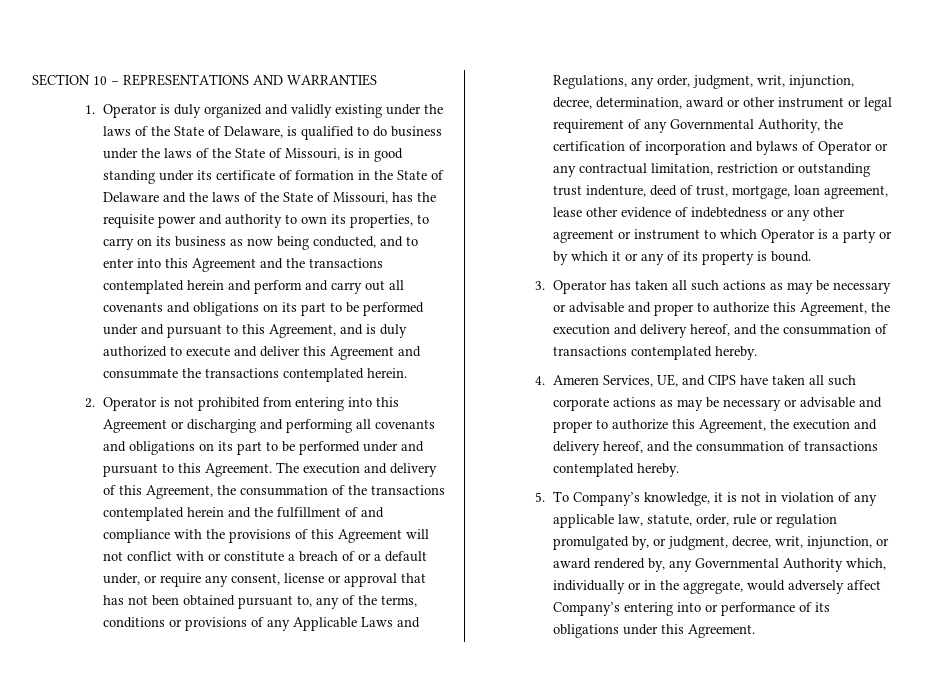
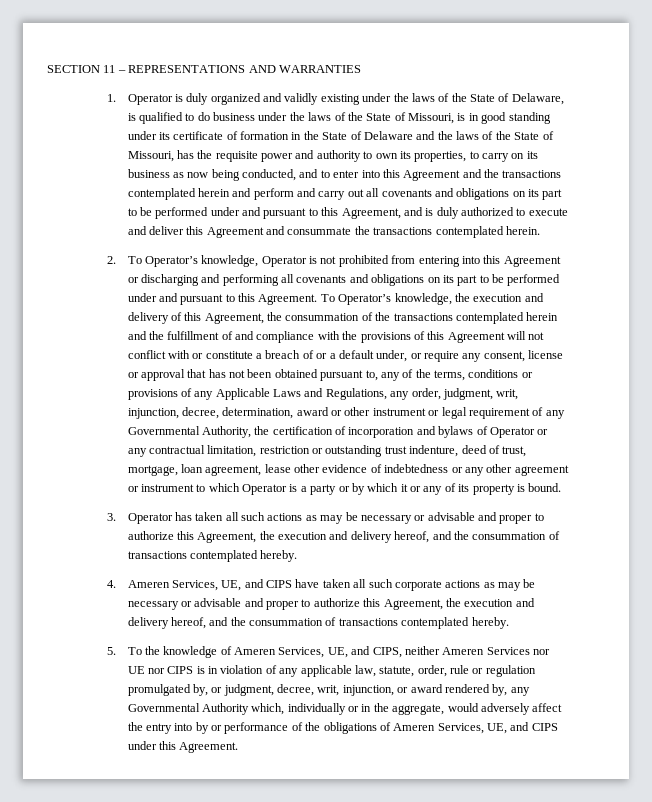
- SECTION 10 – REPRESENTATIONS AND WARRANTIES
+ SECTION 11 – REPRESENTATIONS AND WARRANTIES
- 2. Operator is not prohibited from entering into this Agreement or discharging and performing all covenants and obligations on its part to be performed under and pursuant to this Agreement.
+ 2. To Operator’s knowledge, Operator is not prohibited from entering into this Agreement or discharging and performing all covenants and obligations on its part to be performed under and pursuant to this Agreement.
- The execution and delivery of this Agreement, the consummation of the transactions contemplated herein and the fulfillment of and compliance with the provisions of this Agreement will not conflict with or constitute a breach of or a default under, or require any consent, license or approval that has not been obtained pursuant to, any of the terms, conditions or provisions of any Applicable Laws and Regulations, any order, judgment, writ, injunction, decree, determination, award or other instrument or legal requirement of any Governmental Authority, the certification of incorporation and bylaws of Operator or any contractual limitation, restriction or outstanding trust indenture, deed of trust, mortgage, loan agreement, lease other evidence of indebtedness or any other agreement or instrument to which Operator is a party or by which it or any of its property is bound.
+ To Operator’s knowledge, the execution and delivery of this Agreement, the consummation of the transactions contemplated herein and the fulfillment of and compliance with the provisions of this Agreement will not conflict with or constitute a breach of or a default under, or require any consent, license or approval that has not been obtained pursuant to, any of the terms, conditions or provisions of any Applicable Laws and Regulations, any order, judgment, writ, injunction, decree, determination, award or other instrument or legal requirement of any Governmental Authority, the certification of incorporation and bylaws of Operator or any contractual limitation, restriction or outstanding trust indenture, deed of trust, mortgage, loan agreement, lease other evidence of indebtedness or any other agreement or instrument to which Operator is a party or by which it or any of its property is bound.
- 5. To Company’s knowledge, it is not in violation of any applicable law, statute, order, rule or regulation promulgated by, or judgment, decree, writ, injunction, or award rendered by, any Governmental Authority which, individually or in the aggregate, would adversely affect Company’s entering into or performance of its obligations under this Agreement.
+ 5. To the knowledge of Ameren Services, UE, and CIPS, neither Ameren Services nor UE nor CIPS is in violation of any applicable law, statute, order, rule or regulation promulgated by, or judgment, decree, writ, injunction, or award rendered by, any Governmental Authority which, individually or in the aggregate, would adversely affect the entry into by or performance of the obligations of Ameren Services, UE, and CIPS under this Agreement.

